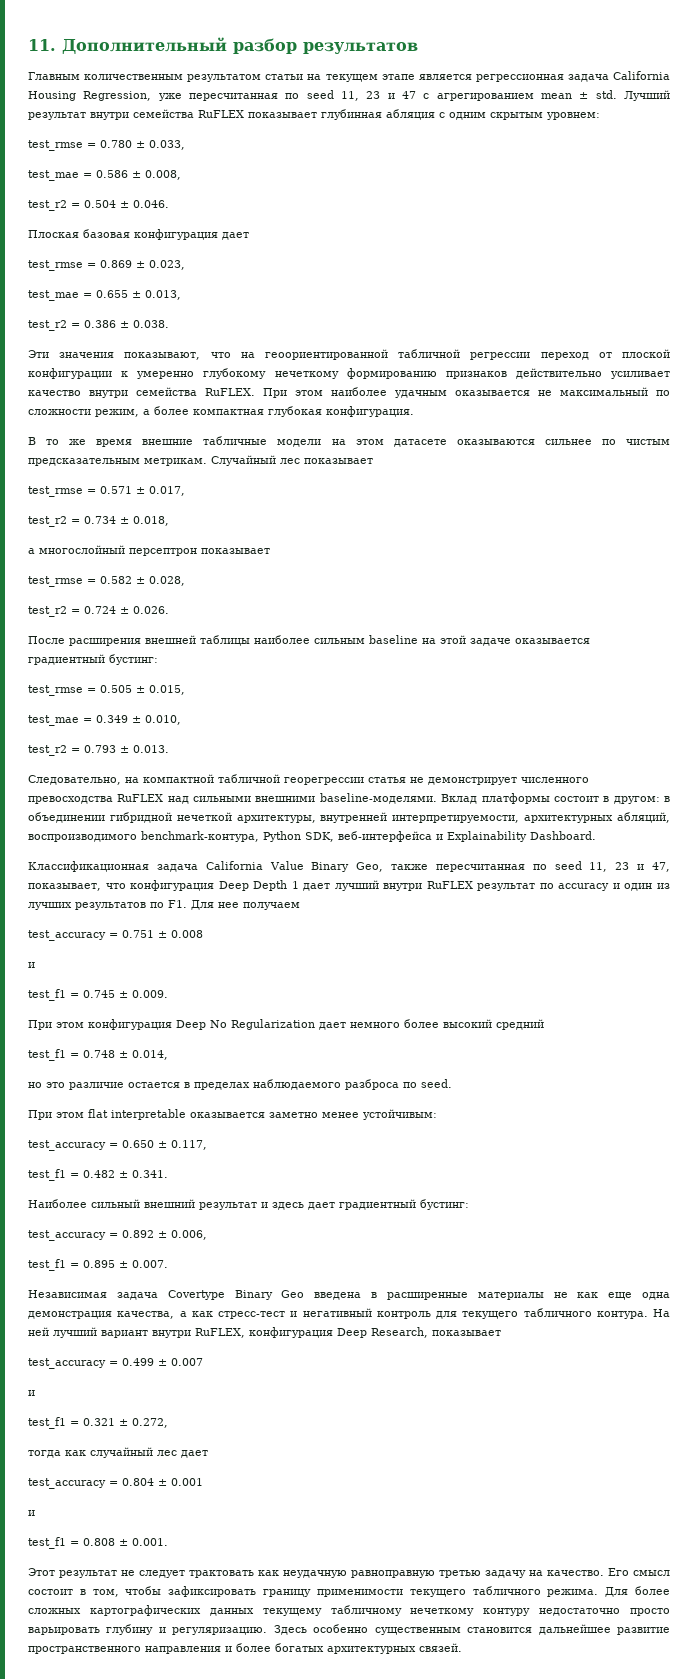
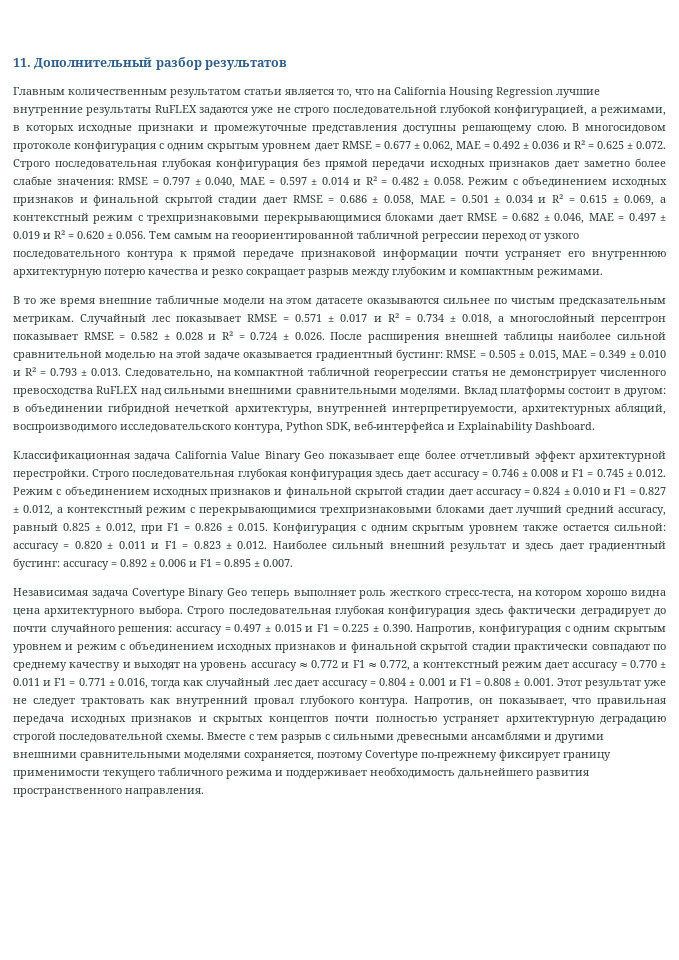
- Главным количественным результатом статьи на текущем этапе является регрессионная задача California Housing Regression, уже пересчитанная по seed 11, 23 и 47 с агрегированием mean ± std. Лучший результат внутри семейства RuFLEX показывает глубинная абляция с одним скрытым уровнем:
- test_rmse = 0.780 ± 0.033,
- test_mae = 0.586 ± 0.008,
- test_r2 = 0.504 ± 0.046.
- Плоская базовая конфигурация дает
- test_rmse = 0.869 ± 0.023,
- test_mae = 0.655 ± 0.013,
- test_r2 = 0.386 ± 0.038.
- Эти значения показывают, что на геоориентированной табличной регрессии переход от плоской конфигурации к умеренно глубокому нечеткому формированию признаков действительно усиливает качество внутри семейства RuFLEX. При этом наиболее удачным оказывается не максимальный по сложности режим, а более компактная глубокая конфигурация.
+ Главным количественным результатом статьи является то, что на California Housing Regression лучшие внутренние результаты RuFLEX задаются уже не строго последовательной глубокой конфигурацией, а режимами, в которых исходные признаки и промежуточные представления доступны решающему слою. В многосидовом протоколе конфигурация с одним скрытым уровнем дает RMSE = 0.677 ± 0.062, MAE = 0.492 ± 0.036 и R² = 0.625 ± 0.072. Строго последовательная глубокая конфигурация без прямой передачи исходных признаков дает заметно более слабые значения: RMSE = 0.797 ± 0.040, MAE = 0.597 ± 0.014 и R² = 0.482 ± 0.058. Режим с объединением исходных признаков и финальной скрытой стадии дает RMSE = 0.686 ± 0.058, MAE = 0.501 ± 0.034 и R² = 0.615 ± 0.069, а контекстный режим с трехпризнаковыми перекрывающимися блоками дает RMSE = 0.682 ± 0.046, MAE = 0.497 ± 0.019 и R² = 0.620 ± 0.056. Тем самым на геоориентированной табличной регрессии переход от узкого последовательного контура к прямой передаче признаковой информации почти устраняет его внутреннюю архитектурную потерю качества и резко сокращает разрыв между глубоким и компактным режимами.
- Случайный лес показывает
- test_rmse = 0.571 ± 0.017,
- test_r2 = 0.734 ± 0.018,
- а многослойный персептрон показывает
- test_rmse = 0.582 ± 0.028,
- test_r2 = 0.724 ± 0.026.
- После расширения внешней таблицы наиболее сильным baseline на этой задаче оказывается градиентный бустинг:
- test_rmse = 0.505 ± 0.015,
- test_mae = 0.349 ± 0.010,
- test_r2 = 0.793 ± 0.013.
- Следовательно, на компактной табличной георегрессии статья не демонстрирует численного превосходства RuFLEX над сильными внешними baseline-моделями.
+ Случайный лес показывает RMSE = 0.571 ± 0.017 и R² = 0.734 ± 0.018, а многослойный персептрон показывает RMSE = 0.582 ± 0.028 и R² = 0.724 ± 0.026. После расширения внешней таблицы наиболее сильной сравнительной моделью на этой задаче оказывается градиентный бустинг: RMSE = 0.505 ± 0.015, MAE = 0.349 ± 0.010 и R² = 0.793 ± 0.013. Следовательно, на компактной табличной георегрессии статья не демонстрирует численного превосходства RuFLEX над сильными внешними сравнительными моделями.
- Вклад платформы состоит в другом: в объединении гибридной нечеткой архитектуры, внутренней интерпретируемости, архитектурных абляций, воспроизводимого benchmark-контура, Python SDK, веб-интерфейса и Explainability Dashboard.
+ Вклад платформы состоит в другом: в объединении гибридной нечеткой архитектуры, внутренней интерпретируемости, архитектурных абляций, воспроизводимого исследовательского контура, Python SDK, веб-интерфейса и Explainability Dashboard.
- Классификационная задача California Value Binary Geo, также пересчитанная по seed 11, 23 и 47, показывает, что конфигурация Deep Depth 1 дает лучший внутри RuFLEX результат по accuracy и один из лучших результатов по F1. Для нее получаем
- test_accuracy = 0.751 ± 0.008
- и
- test_f1 = 0.745 ± 0.009.
- При этом конфигурация Deep No Regularization дает немного более высокий средний
- test_f1 = 0.748 ± 0.014,
- но это различие остается в пределах наблюдаемого разброса по seed.
- При этом flat interpretable оказывается заметно менее устойчивым:
- test_accuracy = 0.650 ± 0.117,
- test_f1 = 0.482 ± 0.341.
- Наиболее сильный внешний результат и здесь дает градиентный бустинг:
- test_accuracy = 0.892 ± 0.006,
- test_f1 = 0.895 ± 0.007.
+ Классификационная задача California Value Binary Geo показывает еще более отчетливый эффект архитектурной перестройки. Строго последовательная глубокая конфигурация здесь дает accuracy = 0.746 ± 0.008 и F1 = 0.745 ± 0.012. Режим с объединением исходных признаков и финальной скрытой стадии дает accuracy = 0.824 ± 0.010 и F1 = 0.827 ± 0.012, а контекстный режим с перекрывающимися трехпризнаковыми блоками дает лучший средний accuracy, равный 0.825 ± 0.012, при F1 = 0.826 ± 0.015. Конфигурация с одним скрытым уровнем также остается сильной: accuracy = 0.820 ± 0.011 и F1 = 0.823 ± 0.012. Наиболее сильный внешний результат и здесь дает градиентный бустинг: accuracy = 0.892 ± 0.006 и F1 = 0.895 ± 0.007.
- Независимая задача Covertype Binary Geo введена в расширенные материалы не как еще одна демонстрация качества, а как стресс-тест и негативный контроль для текущего табличного контура. На ней лучший вариант внутри RuFLEX, конфигурация Deep Research, показывает
- test_accuracy = 0.499 ± 0.007
- и
- test_f1 = 0.321 ± 0.272,
- тогда как случайный лес дает
- test_accuracy = 0.804 ± 0.001
- и
- test_f1 = 0.808 ± 0.001.
- Этот результат не следует трактовать как неудачную равноправную третью задачу на качество. Его смысл состоит в том, чтобы зафиксировать границу применимости текущего табличного режима. Для более сложных картографических данных текущему табличному нечеткому контуру недостаточно просто варьировать глубину и регуляризацию. Здесь особенно существенным становится дальнейшее развитие пространственного направления и более богатых архитектурных связей.
+ Независимая задача Covertype Binary Geo теперь выполняет роль жесткого стресс-теста, на котором хорошо видна цена архитектурного выбора. Строго последовательная глубокая конфигурация здесь фактически деградирует до почти случайного решения: accuracy = 0.497 ± 0.015 и F1 = 0.225 ± 0.390. Напротив, конфигурация с одним скрытым уровнем и режим с объединением исходных признаков и финальной скрытой стадии практически совпадают по среднему качеству и выходят на уровень accuracy ≈ 0.772 и F1 ≈ 0.772, а контекстный режим дает accuracy = 0.770 ± 0.011 и F1 = 0.771 ± 0.016, тогда как случайный лес дает accuracy = 0.804 ± 0.001 и F1 = 0.808 ± 0.001. Этот результат уже не следует трактовать как внутренний провал глубокого контура. Напротив, он показывает, что правильная передача исходных признаков и скрытых концептов почти полностью устраняет архитектурную деградацию строгой последовательной схемы. Вместе с тем разрыв с сильными древесными ансамблями и другими внешними сравнительными моделями сохраняется, поэтому Covertype по-прежнему фиксирует границу применимости текущего табличного режима и поддерживает необходимость дальнейшего развития пространственного направления.

